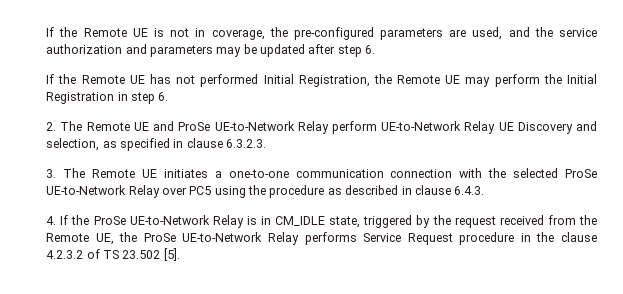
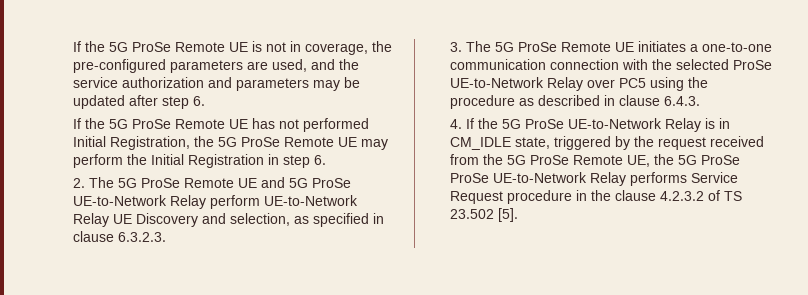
- If the Remote UE is not in coverage, the pre-configured parameters are used, and the service authorization and parameters may be updated after step 6.
+ If the 5G ProSe Remote UE is not in coverage, the pre-configured parameters are used, and the service authorization and parameters may be updated after step 6.
- If the Remote UE has not performed Initial Registration, the Remote UE may perform the Initial Registration in step 6.
+ If the 5G ProSe Remote UE has not performed Initial Registration, the 5G ProSe Remote UE may perform the Initial Registration in step 6.
- 2. The Remote UE and ProSe UE-to-Network Relay perform UE-to-Network Relay UE Discovery and selection, as specified in clause 6.3.2.3.
+ 2. The 5G ProSe Remote UE and 5G ProSe UE-to-Network Relay perform UE-to-Network Relay UE Discovery and selection, as specified in clause 6.3.2.3.
- 3. The Remote UE initiates a one-to-one communication connection with the selected ProSe UE-to-Network Relay over PC5 using the procedure as described in clause 6.4.3.
+ 3. The 5G ProSe Remote UE initiates a one-to-one communication connection with the selected ProSe UE-to-Network Relay over PC5 using the procedure as described in clause 6.4.3.
- 4. If the ProSe UE-to-Network Relay is in CM_IDLE state, triggered by the request received from the Remote UE, the ProSe UE-to-Network Relay performs Service Request procedure in the clause 4.2.3.2 of TS 23.502 [5].
+ 4. If the 5G ProSe UE-to-Network Relay is in CM_IDLE state, triggered by the request received from the 5G ProSe Remote UE, the 5G ProSe ProSe UE-to-Network Relay performs Service Request procedure in the clause 4.2.3.2 of TS 23.502 [5].

